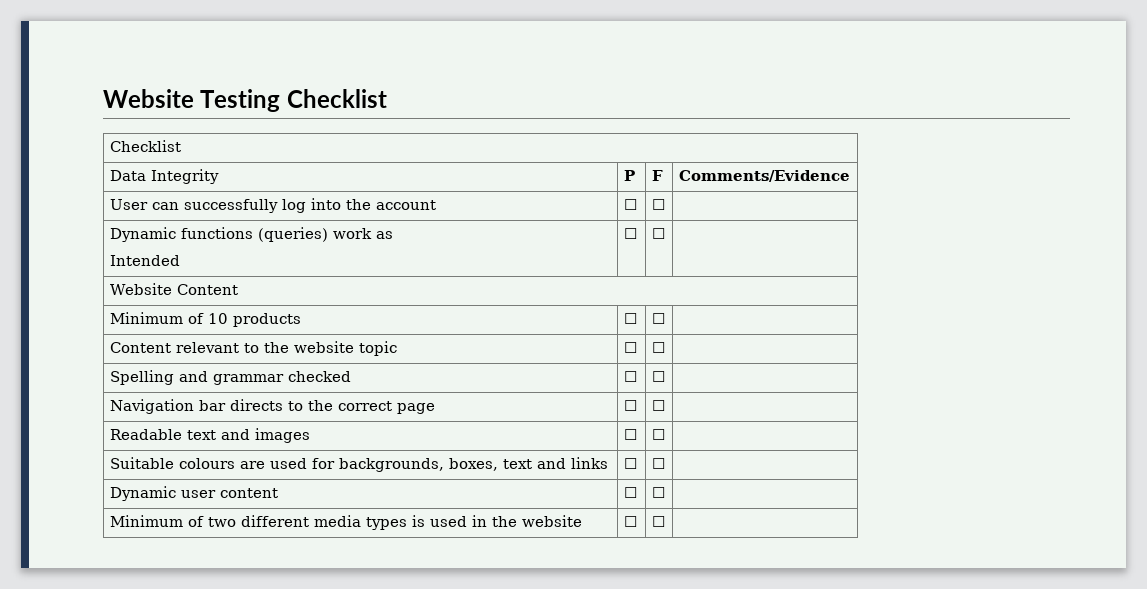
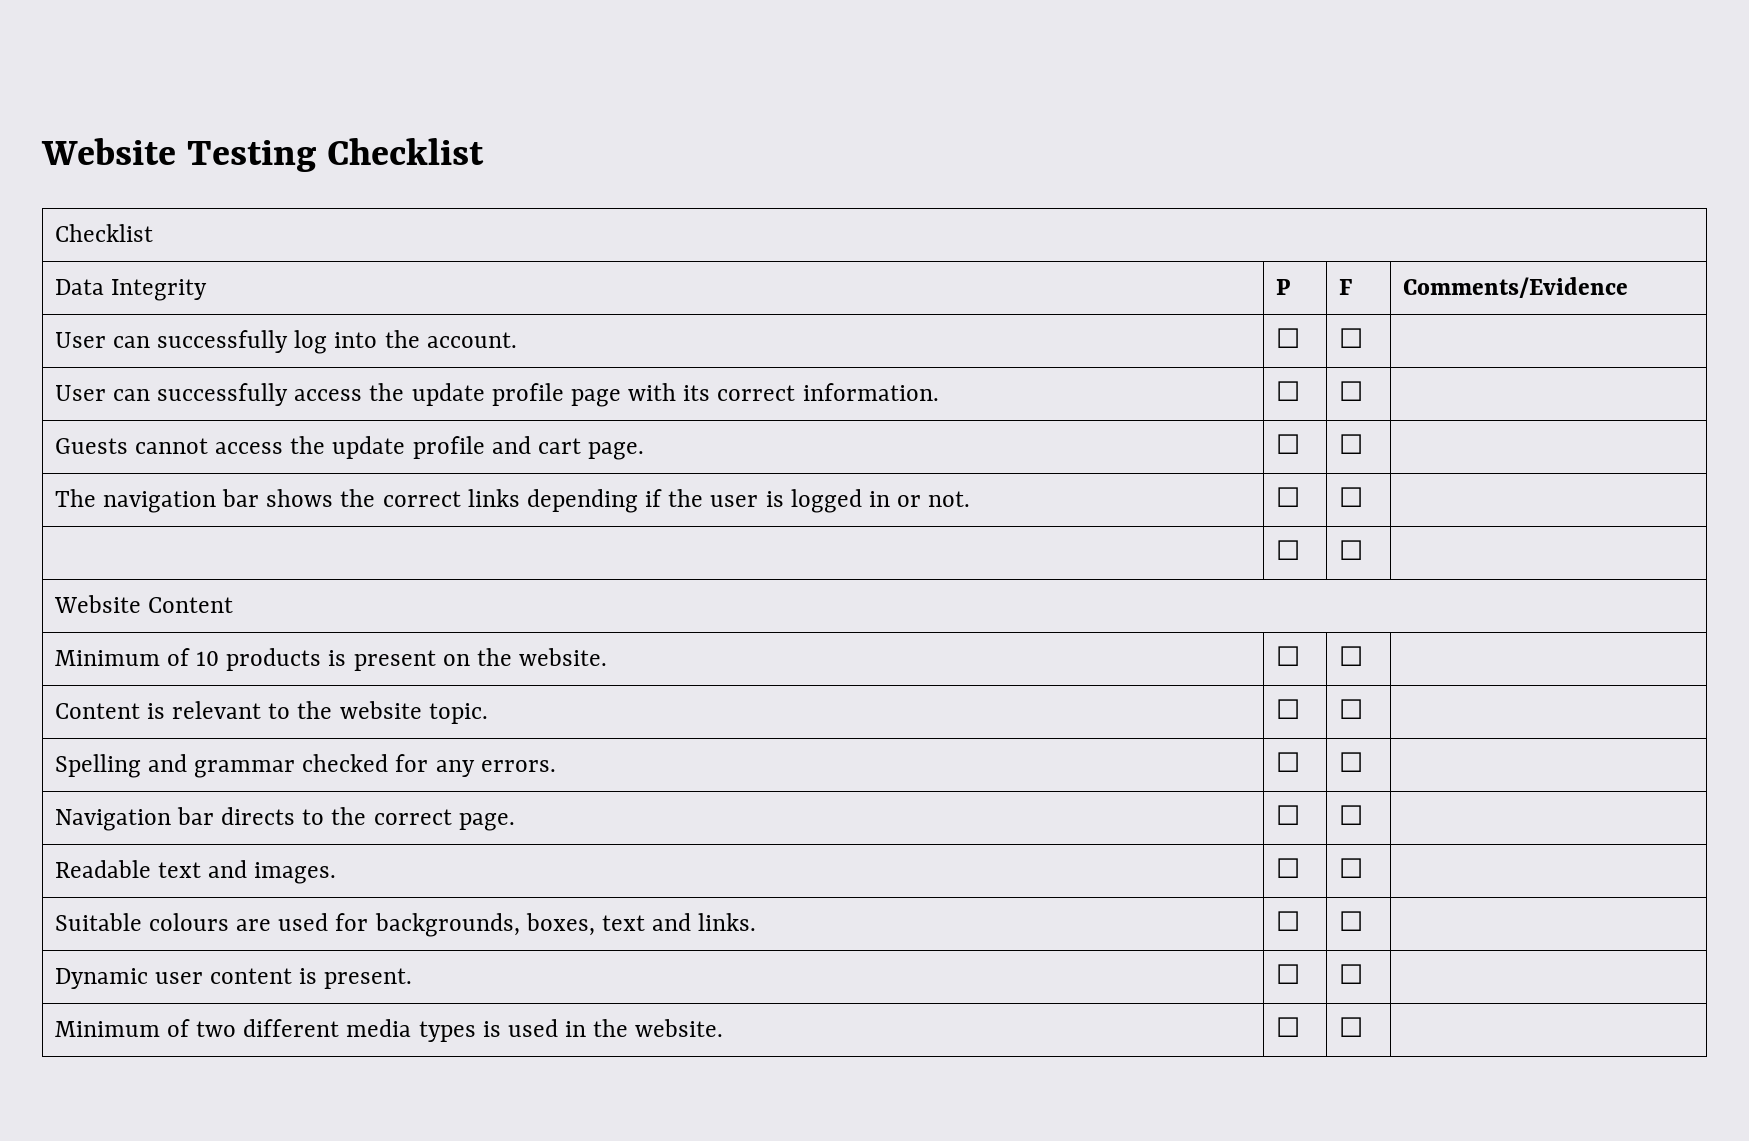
- User can successfully log into the account | ☐ | ☐ |
- Dynamic functions (queries) work as
- Intended | ☐ | ☐ |
+ User can successfully log into the account. | ☐ | ☐ |
+ User can successfully access the update profile page with its correct information. | ☐ | ☐ |
+ Guests cannot access the update profile and cart page. | ☐ | ☐ |
+ The navigation bar shows the correct links depending if the user is logged in or not. | ☐ | ☐ |
+ | ☐ | ☐ |
- Minimum of 10 products | ☐ | ☐ |
+ Minimum of 10 products is present on the website. | ☐ | ☐ |
- Content relevant to the website topic | ☐ | ☐ |
+ Content is relevant to the website topic. | ☐ | ☐ |
- Spelling and grammar checked | ☐ | ☐ |
+ Spelling and grammar checked for any errors. | ☐ | ☐ |
- Navigation bar directs to the correct page | ☐ | ☐ |
+ Navigation bar directs to the correct page. | ☐ | ☐ |
- Readable text and images | ☐ | ☐ |
+ Readable text and images. | ☐ | ☐ |
- Suitable colours are used for backgrounds, boxes, text and links | ☐ | ☐ |
+ Suitable colours are used for backgrounds, boxes, text and links. | ☐ | ☐ |
- Dynamic user content | ☐ | ☐ |
+ Dynamic user content is present. | ☐ | ☐ |
- Minimum of two different media types is used in the website | ☐ | ☐ |
+ Minimum of two different media types is used in the website. | ☐ | ☐ |

